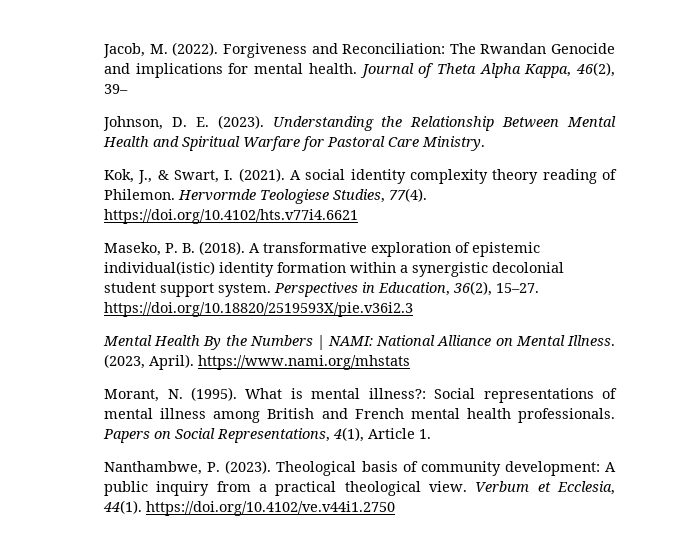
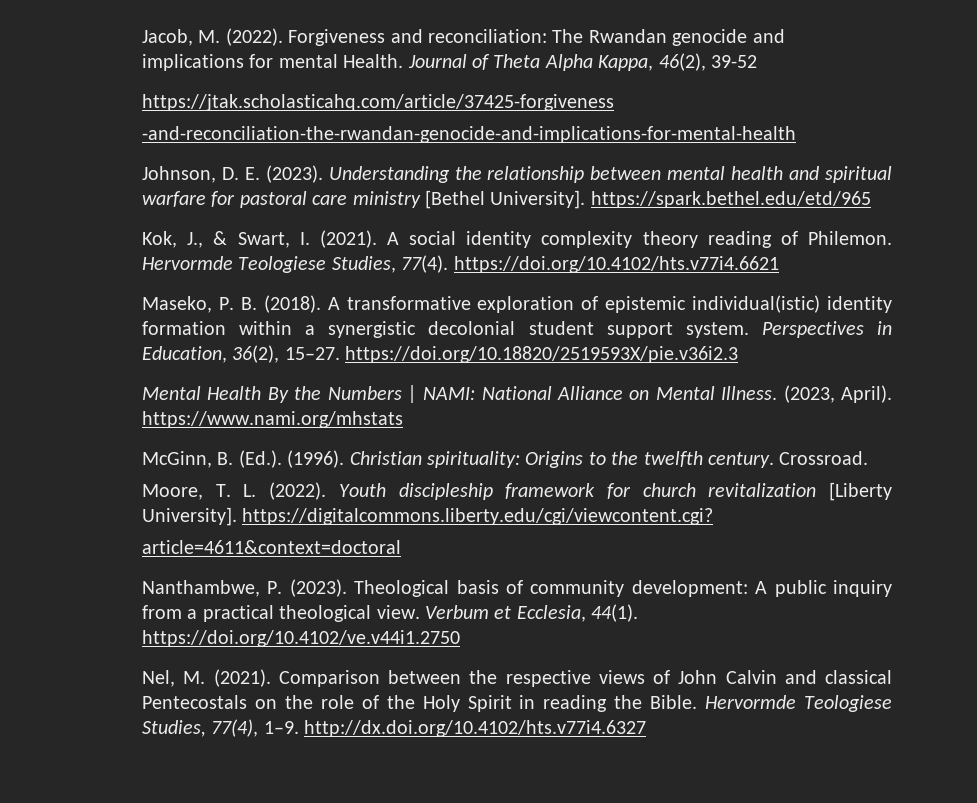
- Forgiveness and Reconciliation: The Rwandan Genocide and implications for mental health.
+ Forgiveness and reconciliation: The Rwandan genocide and implications for mental Health.
- Journal of Theta Alpha Kappa, 46(2), 39–
+ Journal of Theta Alpha Kappa, 46(2), 39-52
+ https://jtak.scholasticahq.com/article/37425-forgiveness
+ -and-reconciliation-the-rwandan-genocide-and-implications-for-mental-health
- Understanding the Relationship Between Mental Health and Spiritual Warfare for Pastoral Care Ministry.
+ Understanding the relationship between mental health and spiritual warfare for pastoral care ministry [Bethel University]. https://spark.bethel.edu/etd/965
- Morant, N. (1995). What is mental illness?: Social representations of mental illness among British and French mental health professionals. Papers on Social Representations, 4(1), Article 1.
+ McGinn, B. (Ed.). (1996). Christian spirituality: Origins to the twelfth century. Crossroad.
+ Moore, T. L. (2022). Youth discipleship framework for church revitalization [Liberty University]. https://digitalcommons.liberty.edu/cgi/viewcontent.cgi?
+ article=4611&context=doctoral
+ Nel, M. (2021). Comparison between the respective views of John Calvin and classical Pentecostals on the role of the Holy Spirit in reading the Bible. Hervormde Teologiese Studies, 77(4), 1–9. http://dx.doi.org/10.4102/hts.v77i4.6327

